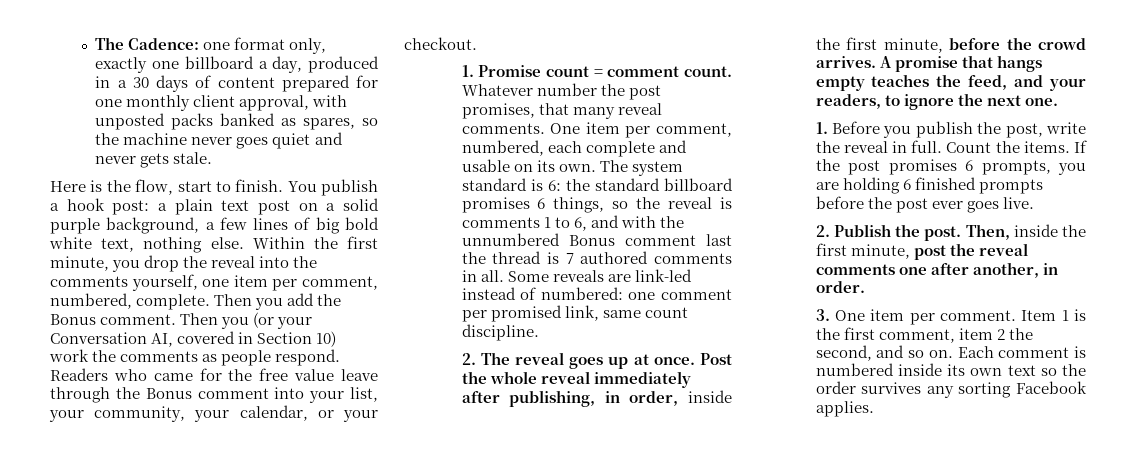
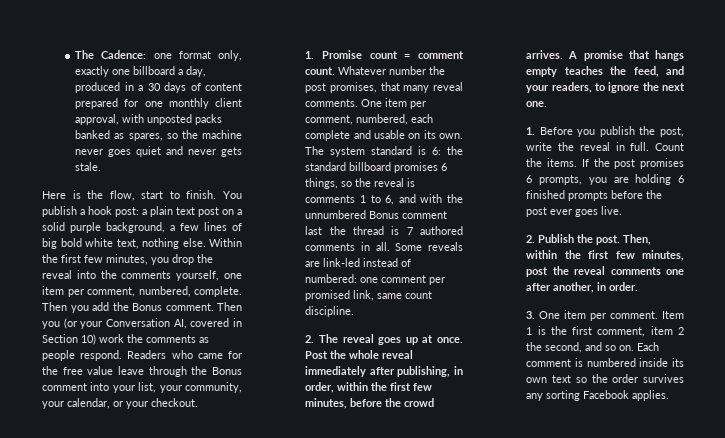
- Within the first minute, you drop the reveal into the comments yourself, one item per comment, numbered, complete.
+ Within the first few minutes, you drop the reveal into the comments yourself, one item per comment, numbered, complete.
- Post the whole reveal immediately after publishing, in order, inside the first minute, before the crowd arrives.
+ Post the whole reveal immediately after publishing, in order, within the first few minutes, before the crowd arrives.
- Then, inside the first minute, post the reveal comments one after another, in order.
+ Then, within the first few minutes, post the reveal comments one after another, in order.

